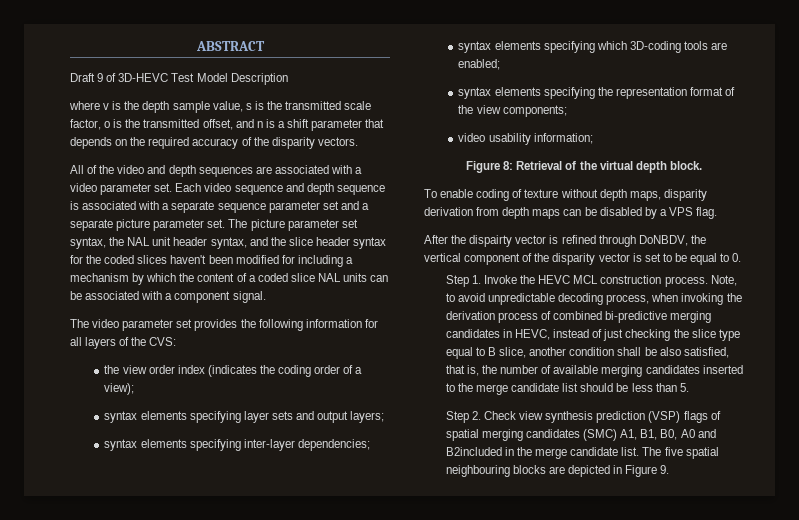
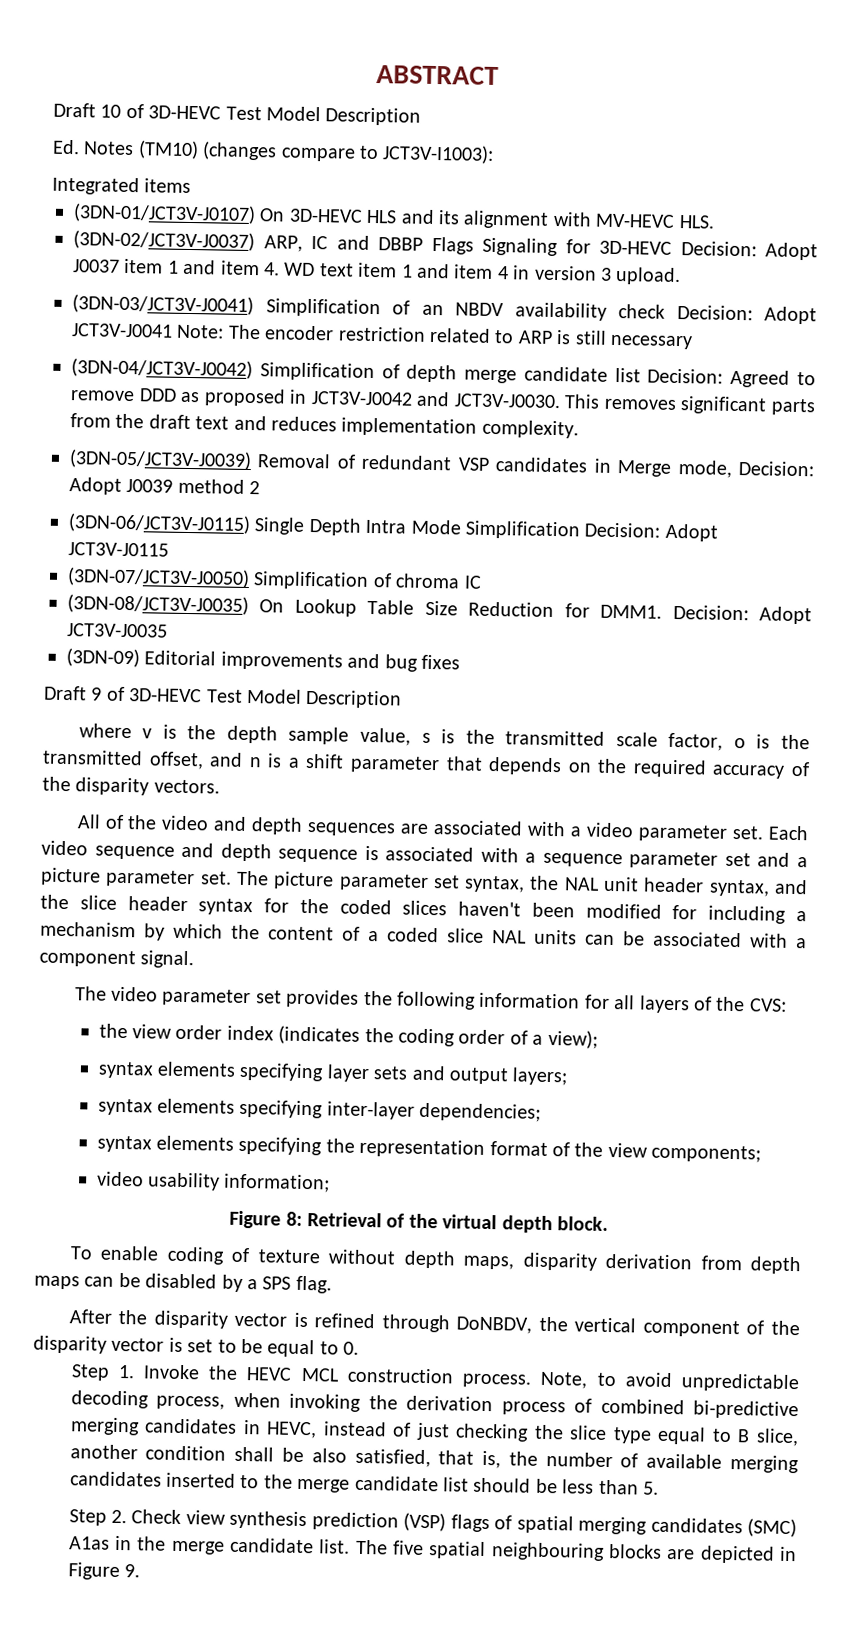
+ Draft 10 of 3D-HEVC Test Model Description
+ Ed. Notes (TM10) (changes compare to JCT3V-I1003):
+ Integrated items
+ (3DN-01/JCT3V-J0107) On 3D-HEVC HLS and its alignment with MV-HEVC HLS.
+ (3DN-02/JCT3V-J0037) ARP, IC and DBBP Flags Signaling for 3D-HEVC Decision: Adopt J0037 item 1 and item 4. WD text item 1 and item 4 in version 3 upload.
+ (3DN-03/JCT3V-J0041) Simplification of an NBDV availability check Decision: Adopt JCT3V-J0041 Note: The encoder restriction related to ARP is still necessary
+ (3DN-04/JCT3V-J0042) Simplification of depth merge candidate list Decision: Agreed to remove DDD as proposed in JCT3V-J0042 and JCT3V-J0030. This removes significant parts from the draft text and reduces implementation complexity.
+ (3DN-05/JCT3V-J0039) Removal of redundant VSP candidates in Merge mode, Decision: Adopt J0039 method 2
+ (3DN-06/JCT3V-J0115) Single Depth Intra Mode Simplification Decision: Adopt JCT3V-J0115
+ (3DN-07/JCT3V-J0050) Simplification of chroma IC
+ (3DN-08/JCT3V-J0035) On Lookup Table Size Reduction for DMM1. Decision: Adopt JCT3V-J0035
+ (3DN-09) Editorial improvements and bug fixes
- Each video sequence and depth sequence is associated with a separate sequence parameter set and a separate picture parameter set.
+ Each video sequence and depth sequence is associated with a sequence parameter set and a picture parameter set.
- syntax elements specifying which 3D-coding tools are enabled;
- To enable coding of texture without depth maps, disparity derivation from depth maps can be disabled by a VPS flag.
+ To enable coding of texture without depth maps, disparity derivation from depth maps can be disabled by a SPS flag.
- After the dispairty vector is refined through DoNBDV, the vertical component of the disparity vector is set to be equal to 0.
+ After the disparity vector is refined through DoNBDV, the vertical component of the disparity vector is set to be equal to 0.
- Step 2. Check view synthesis prediction (VSP) flags of spatial merging candidates (SMC) A1, B1, B0, A0 and B2included in the merge candidate list.
+ Step 2. Check view synthesis prediction (VSP) flags of spatial merging candidates (SMC) A1as in the merge candidate list.

